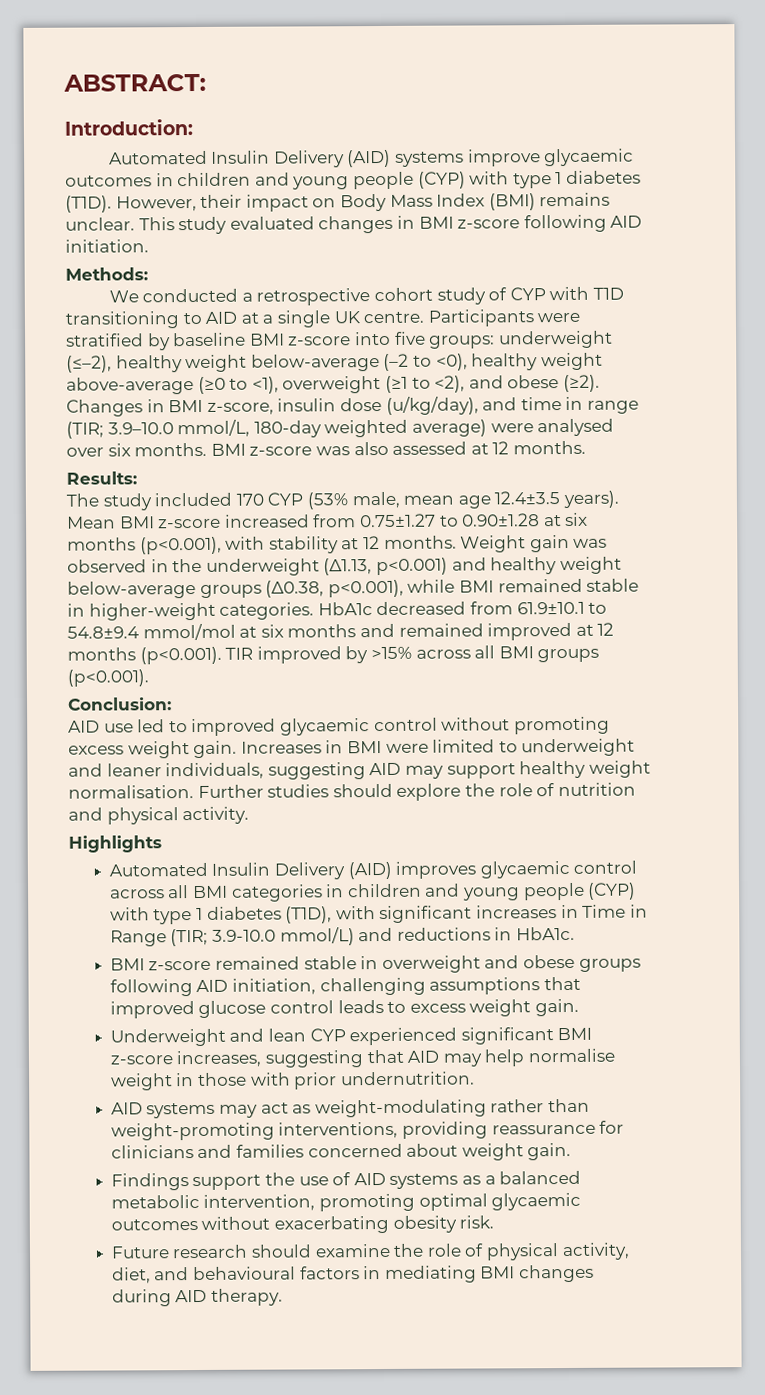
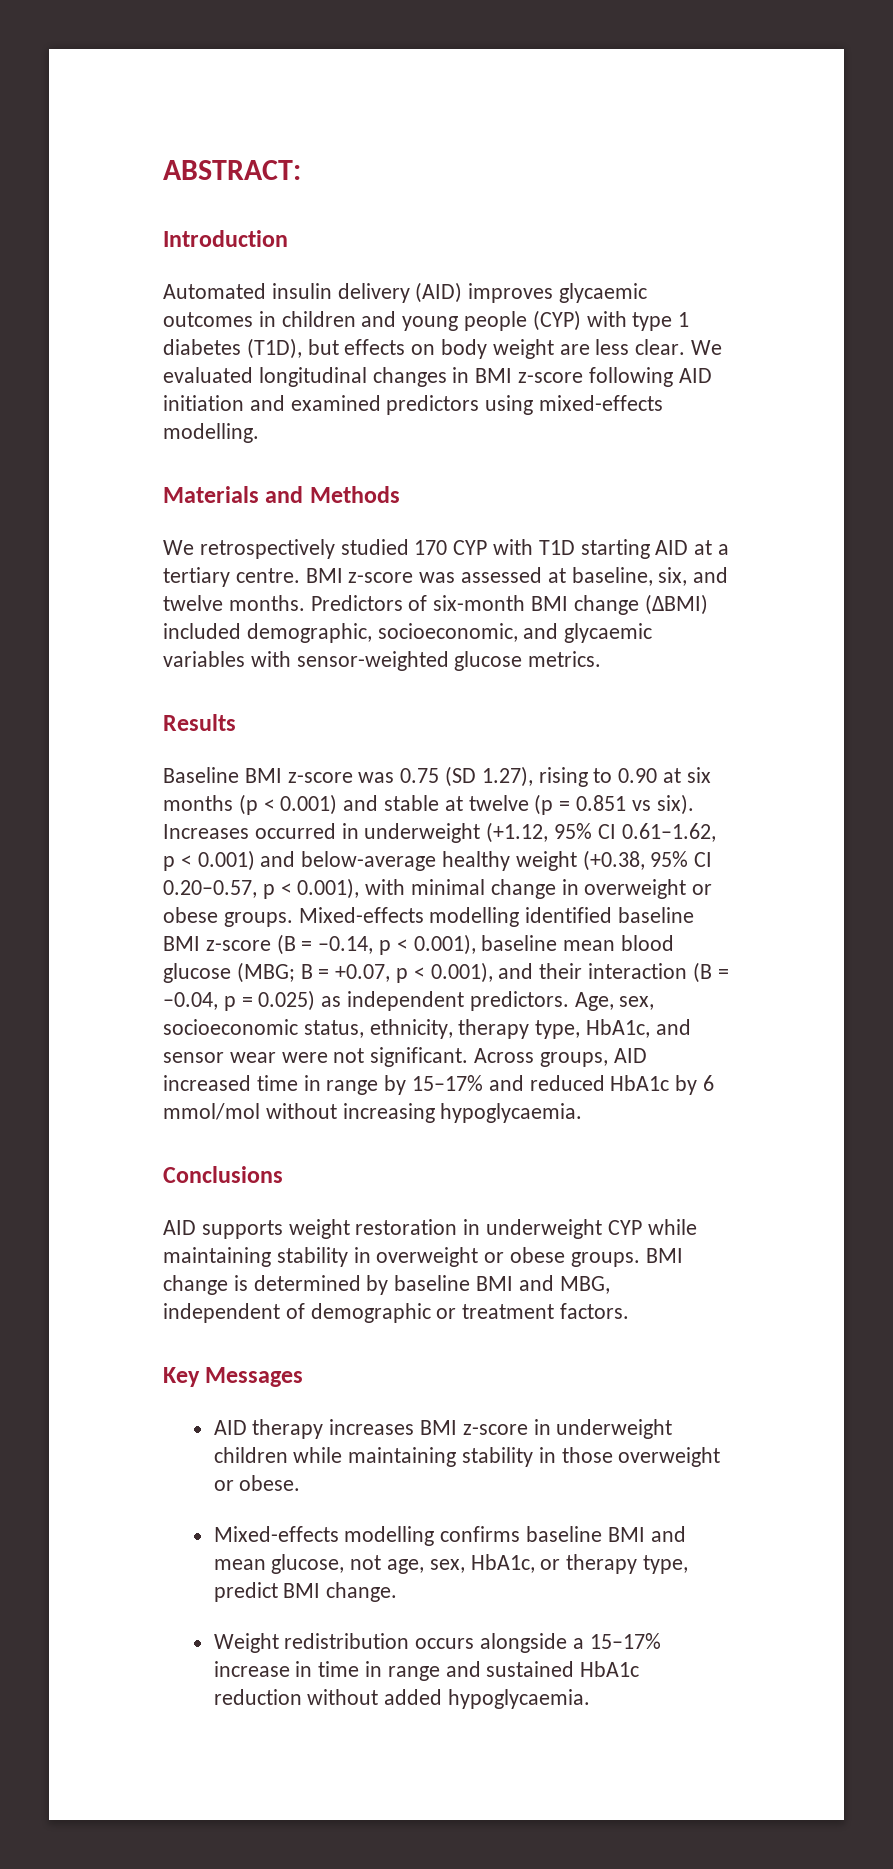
- Introduction:
- Automated Insulin Delivery (AID) systems improve glycaemic outcomes in children and young people (CYP) with type 1 diabetes (T1D). However, their impact on Body Mass Index (BMI) remains unclear. This study evaluated changes in BMI z-score following AID initiation.
- Methods:
- We conducted a retrospective cohort study of CYP with T1D transitioning to AID at a single UK centre. Participants were stratified by baseline BMI z-score into five groups: underweight (≤–2), healthy weight below-average (–2 to <0), healthy weight above-average (≥0 to <1), overweight (≥1 to <2), and obese (≥2). Changes in BMI z-score, insulin dose (u/kg/day), and time in range (TIR; 3.9–10.0 mmol/L, 180-day weighted average) were analysed over six months. BMI z-score was also assessed at 12 months.
- Results:
- The study included 170 CYP (53% male, mean age 12.4±3.5 years). Mean BMI z-score increased from 0.75±1.27 to 0.90±1.28 at six months (p<0.001), with stability at 12 months. Weight gain was observed in the underweight (Δ1.13, p<0.001) and healthy weight below-average groups (Δ0.38, p<0.001), while BMI remained stable in higher-weight categories. HbA1c decreased from 61.9±10.1 to 54.8±9.4 mmol/mol at six months and remained improved at 12 months (p<0.001). TIR improved by >15% across all BMI groups (p<0.001).
- Conclusion:
- AID use led to improved glycaemic control without promoting excess weight gain. Increases in BMI were limited to underweight and leaner individuals, suggesting AID may support healthy weight normalisation. Further studies should explore the role of nutrition and physical activity.
- Highlights
- Automated Insulin Delivery (AID) improves glycaemic control across all BMI categories in children and young people (CYP) with type 1 diabetes (T1D), with significant increases in Time in Range (TIR; 3.9-10.0 mmol/L) and reductions in HbA1c.
- BMI z-score remained stable in overweight and obese groups following AID initiation, challenging assumptions that improved glucose control leads to excess weight gain.
- Underweight and lean CYP experienced significant BMI z-score increases, suggesting that AID may help normalise weight in those with prior undernutrition.
- AID systems may act as weight-modulating rather than weight-promoting interventions, providing reassurance for clinicians and families concerned about weight gain.
- Findings support the use of AID systems as a balanced metabolic intervention, promoting optimal glycaemic outcomes without exacerbating obesity risk.
- Future research should examine the role of physical activity, diet, and behavioural factors in mediating BMI changes during AID therapy.
+ Introduction
+ Automated insulin delivery (AID) improves glycaemic outcomes in children and young people (CYP) with type 1 diabetes (T1D), but effects on body weight are less clear. We evaluated longitudinal changes in BMI z-score following AID initiation and examined predictors using mixed-effects modelling.
+ Materials and Methods
+ We retrospectively studied 170 CYP with T1D starting AID at a tertiary centre. BMI z-score was assessed at baseline, six, and twelve months. Predictors of six-month BMI change (ΔBMI) included demographic, socioeconomic, and glycaemic variables with sensor-weighted glucose metrics.
+ Results
+ Baseline BMI z-score was 0.75 (SD 1.27), rising to 0.90 at six months (p < 0.001) and stable at twelve (p = 0.851 vs six). Increases occurred in underweight (+1.12, 95% CI 0.61–1.62, p < 0.001) and below-average healthy weight (+0.38, 95% CI 0.20–0.57, p < 0.001), with minimal change in overweight or obese groups. Mixed-effects modelling identified baseline BMI z-score (B = –0.14, p < 0.001), baseline mean blood glucose (MBG; B = +0.07, p < 0.001), and their interaction (B = –0.04, p = 0.025) as independent predictors. Age, sex, socioeconomic status, ethnicity, therapy type, HbA1c, and sensor wear were not significant. Across groups, AID increased time in range by 15–17% and reduced HbA1c by 6 mmol/mol without increasing hypoglycaemia.
+ Conclusions
+ AID supports weight restoration in underweight CYP while maintaining stability in overweight or obese groups. BMI change is determined by baseline BMI and MBG, independent of demographic or treatment factors.
+ Key Messages
+ AID therapy increases BMI z-score in underweight children while maintaining stability in those overweight or obese.
+ Mixed-effects modelling confirms baseline BMI and mean glucose, not age, sex, HbA1c, or therapy type, predict BMI change.
+ Weight redistribution occurs alongside a 15–17% increase in time in range and sustained HbA1c reduction without added hypoglycaemia.

